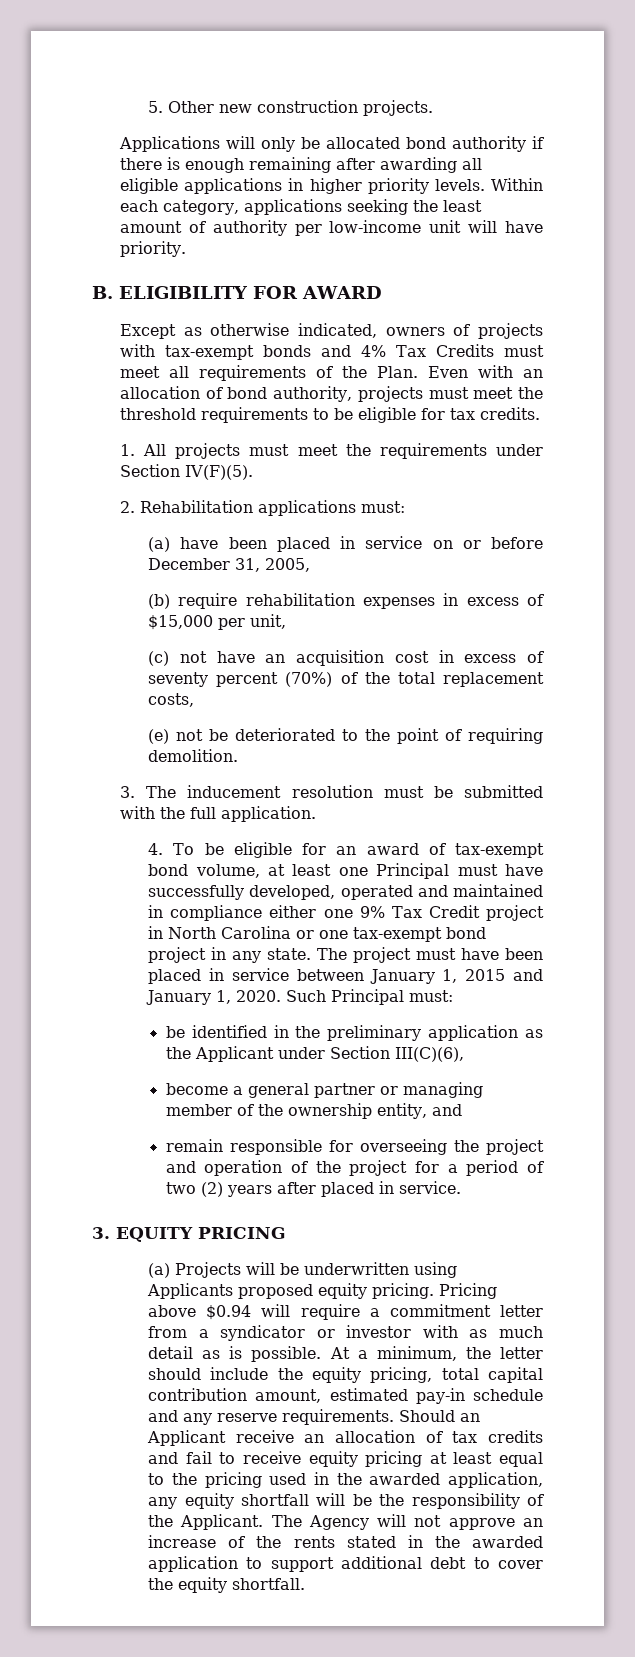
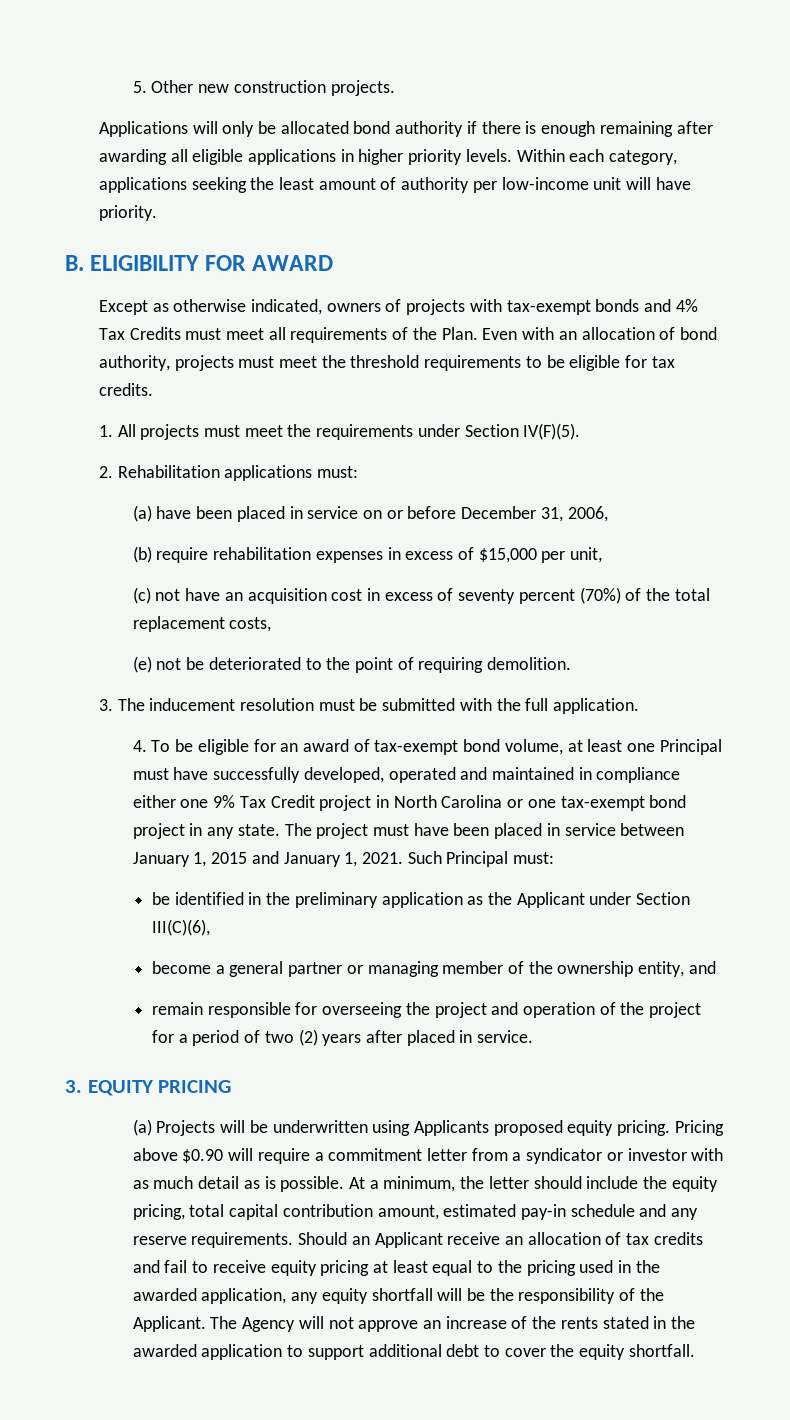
- (a) have been placed in service on or before December 31, 2005,
+ (a) have been placed in service on or before December 31, 2006,
- The project must have been placed in service between January 1, 2015 and January 1, 2020.
+ The project must have been placed in service between January 1, 2015 and January 1, 2021.
- Pricing above $0.94 will require a commitment letter from a syndicator or investor with as much detail as is possible.
+ Pricing above $0.90 will require a commitment letter from a syndicator or investor with as much detail as is possible.

